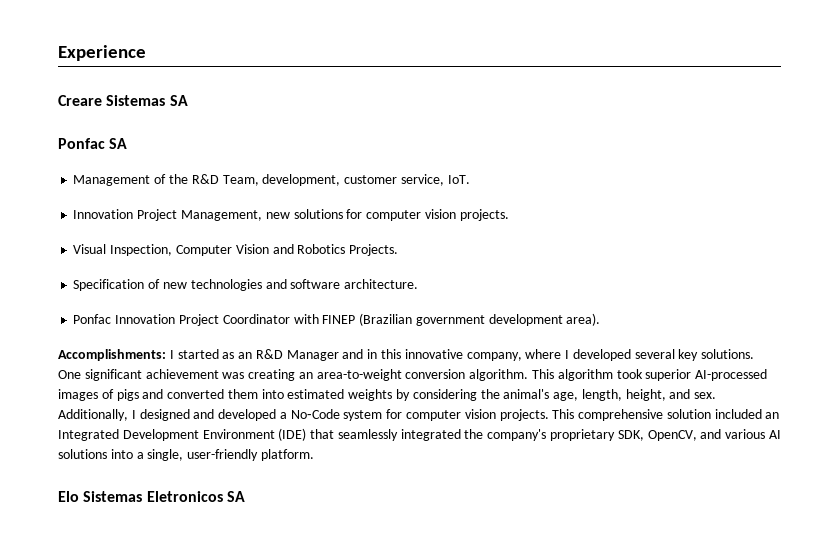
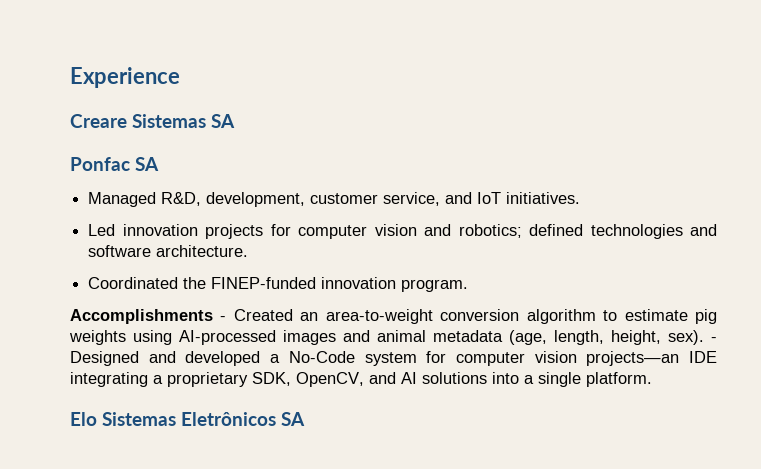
- Management of the R&D Team, development, customer service, IoT.
- Innovation Project Management, new solutions for computer vision projects.
- Visual Inspection, Computer Vision and Robotics Projects.
- Specification of new technologies and software architecture.
- Ponfac Innovation Project Coordinator with FINEP (Brazilian government development area).
- Accomplishments: I started as an R&D Manager and in this innovative company, where I developed several key solutions. One significant achievement was creating an area-to-weight conversion algorithm. This algorithm took superior AI-processed images of pigs and converted them into estimated weights by considering the animal's age, length, height, and sex. Additionally, I designed and developed a No‑Code system for computer vision projects. This comprehensive solution included an Integrated Development Environment (IDE) that seamlessly integrated the company's proprietary SDK, OpenCV, and various AI solutions into a single, user-friendly platform.
+ Managed R&D, development, customer service, and IoT initiatives.
+ Led innovation projects for computer vision and robotics; defined technologies and software architecture.
+ Coordinated the FINEP‑funded innovation program.
+ Accomplishments - Created an area‑to‑weight conversion algorithm to estimate pig weights using AI‑processed images and animal metadata (age, length, height, sex). - Designed and developed a No‑Code system for computer vision projects—an IDE integrating a proprietary SDK, OpenCV, and AI solutions into a single platform.
- Elo Sistemas Eletronicos SA
+ Elo Sistemas Eletrônicos SA

